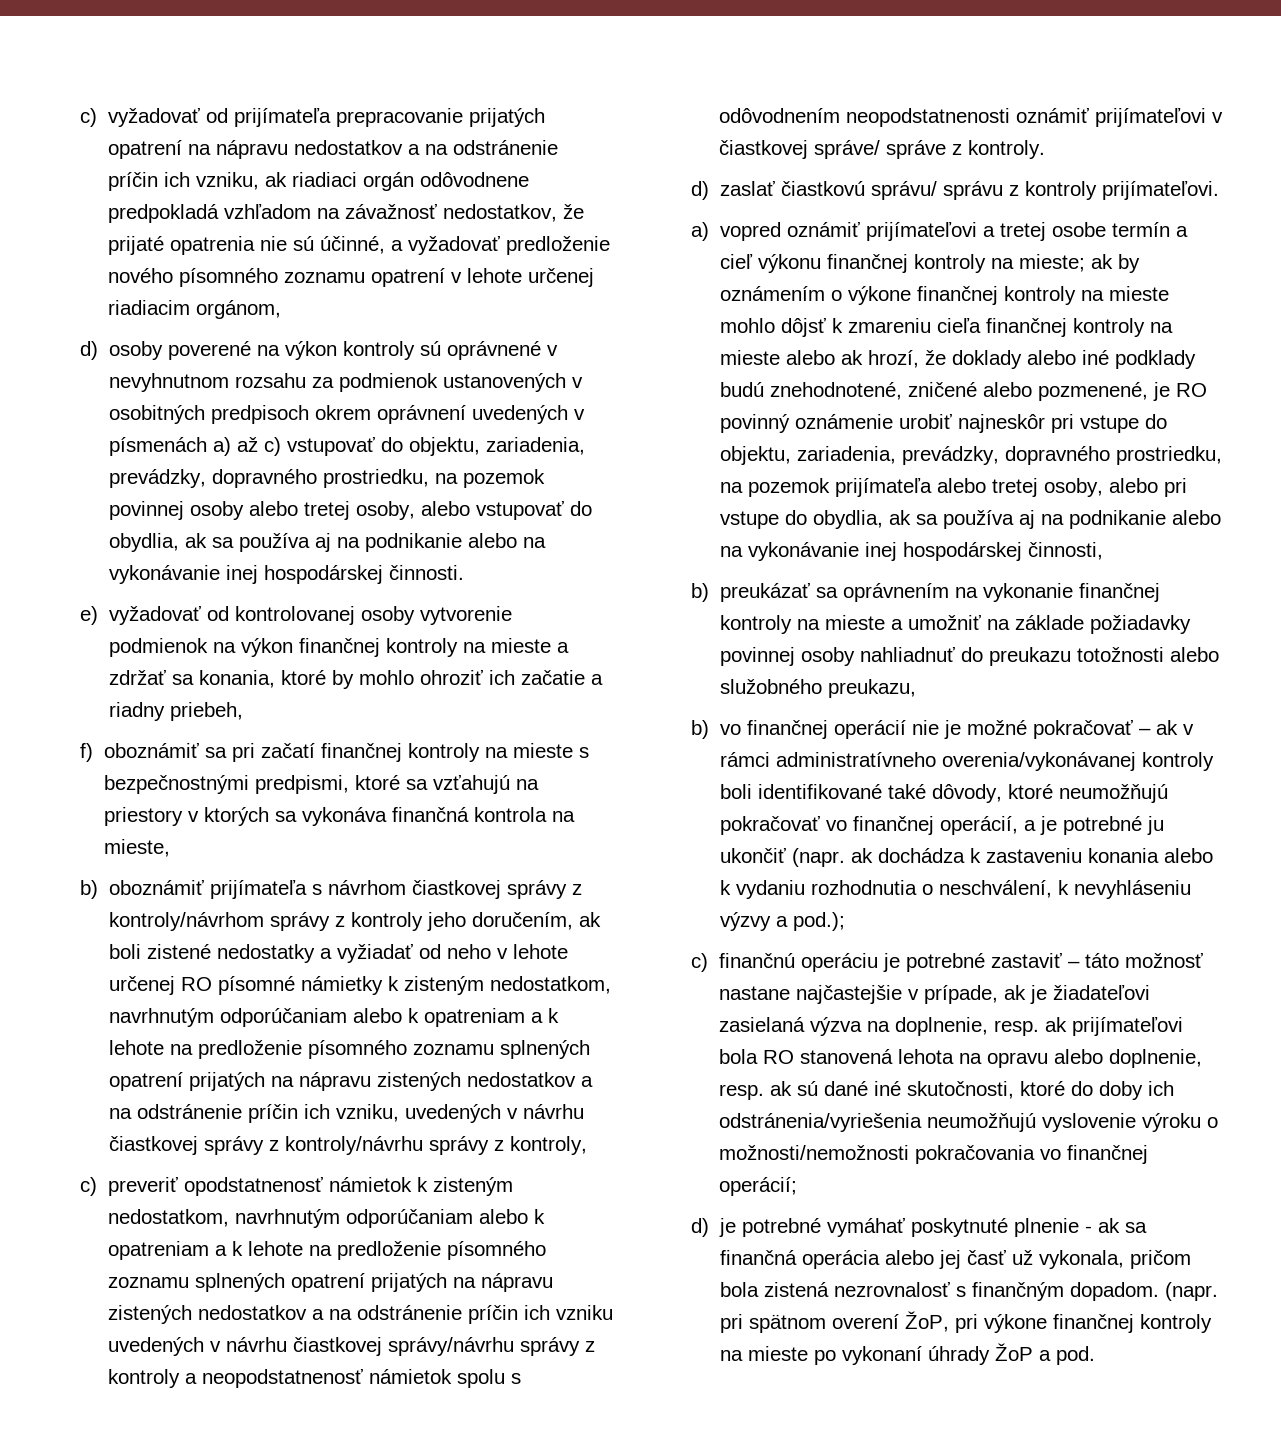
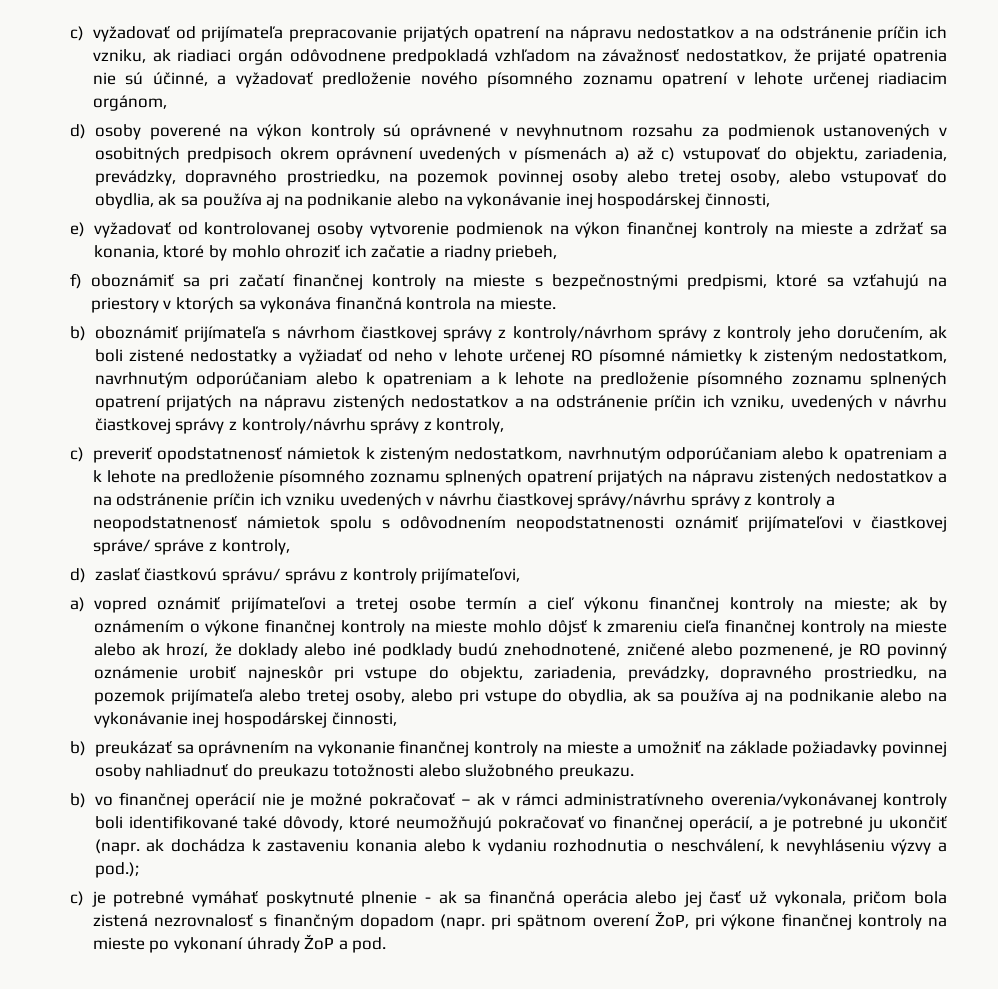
- d) osoby poverené na výkon kontroly sú oprávnené v nevyhnutnom rozsahu za podmienok ustanovených v osobitných predpisoch okrem oprávnení uvedených v písmenách a) až c) vstupovať do objektu, zariadenia, prevádzky, dopravného prostriedku, na pozemok povinnej osoby alebo tretej osoby, alebo vstupovať do obydlia, ak sa používa aj na podnikanie alebo na vykonávanie inej hospodárskej činnosti.
+ d) osoby poverené na výkon kontroly sú oprávnené v nevyhnutnom rozsahu za podmienok ustanovených v osobitných predpisoch okrem oprávnení uvedených v písmenách a) až c) vstupovať do objektu, zariadenia, prevádzky, dopravného prostriedku, na pozemok povinnej osoby alebo tretej osoby, alebo vstupovať do obydlia, ak sa používa aj na podnikanie alebo na vykonávanie inej hospodárskej činnosti,
- f) oboznámiť sa pri začatí finančnej kontroly na mieste s bezpečnostnými predpismi, ktoré sa vzťahujú na priestory v ktorých sa vykonáva finančná kontrola na mieste,
+ f) oboznámiť sa pri začatí finančnej kontroly na mieste s bezpečnostnými predpismi, ktoré sa vzťahujú na priestory v ktorých sa vykonáva finančná kontrola na mieste.
- c) preveriť opodstatnenosť námietok k zisteným nedostatkom, navrhnutým odporúčaniam alebo k opatreniam a k lehote na predloženie písomného zoznamu splnených opatrení prijatých na nápravu zistených nedostatkov a na odstránenie príčin ich vzniku uvedených v návrhu čiastkovej správy/návrhu správy z kontroly a neopodstatnenosť námietok spolu s odôvodnením neopodstatnenosti oznámiť prijímateľovi v čiastkovej správe/ správe z kontroly.
+ c) preveriť opodstatnenosť námietok k zisteným nedostatkom, navrhnutým odporúčaniam alebo k opatreniam a k lehote na predloženie písomného zoznamu splnených opatrení prijatých na nápravu zistených nedostatkov a na odstránenie príčin ich vzniku uvedených v návrhu čiastkovej správy/návrhu správy z kontroly a neopodstatnenosť námietok spolu s odôvodnením neopodstatnenosti oznámiť prijímateľovi v čiastkovej správe/ správe z kontroly,
- d) zaslať čiastkovú správu/ správu z kontroly prijímateľovi.
+ d) zaslať čiastkovú správu/ správu z kontroly prijímateľovi,
- b) preukázať sa oprávnením na vykonanie finančnej kontroly na mieste a umožniť na základe požiadavky povinnej osoby nahliadnuť do preukazu totožnosti alebo služobného preukazu,
+ b) preukázať sa oprávnením na vykonanie finančnej kontroly na mieste a umožniť na základe požiadavky povinnej osoby nahliadnuť do preukazu totožnosti alebo služobného preukazu.
- c) finančnú operáciu je potrebné zastaviť – táto možnosť nastane najčastejšie v prípade, ak je žiadateľovi zasielaná výzva na doplnenie, resp. ak prijímateľovi bola RO stanovená lehota na opravu alebo doplnenie, resp. ak sú dané iné skutočnosti, ktoré do doby ich odstránenia/vyriešenia neumožňujú vyslovenie výroku o možnosti/nemožnosti pokračovania vo finančnej operácií;
- d) je potrebné vymáhať poskytnuté plnenie - ak sa finančná operácia alebo jej časť už vykonala, pričom bola zistená nezrovnalosť s finančným dopadom. (napr. pri spätnom overení ŽoP, pri výkone finančnej kontroly na mieste po vykonaní úhrady ŽoP a pod.
+ c) je potrebné vymáhať poskytnuté plnenie - ak sa finančná operácia alebo jej časť už vykonala, pričom bola zistená nezrovnalosť s finančným dopadom (napr. pri spätnom overení ŽoP, pri výkone finančnej kontroly na mieste po vykonaní úhrady ŽoP a pod.

